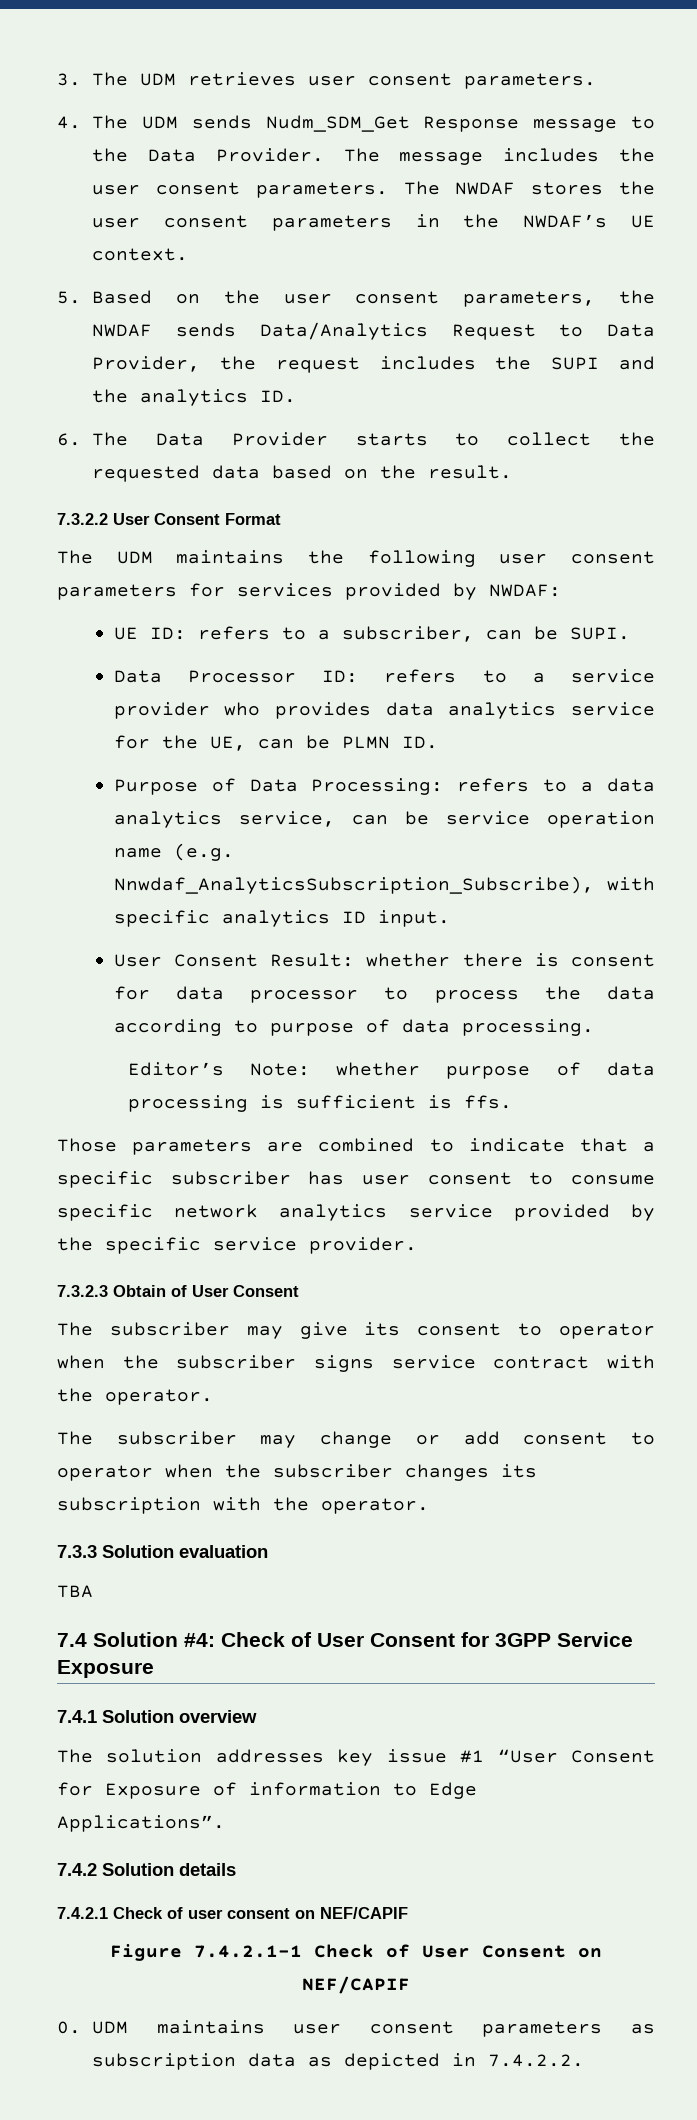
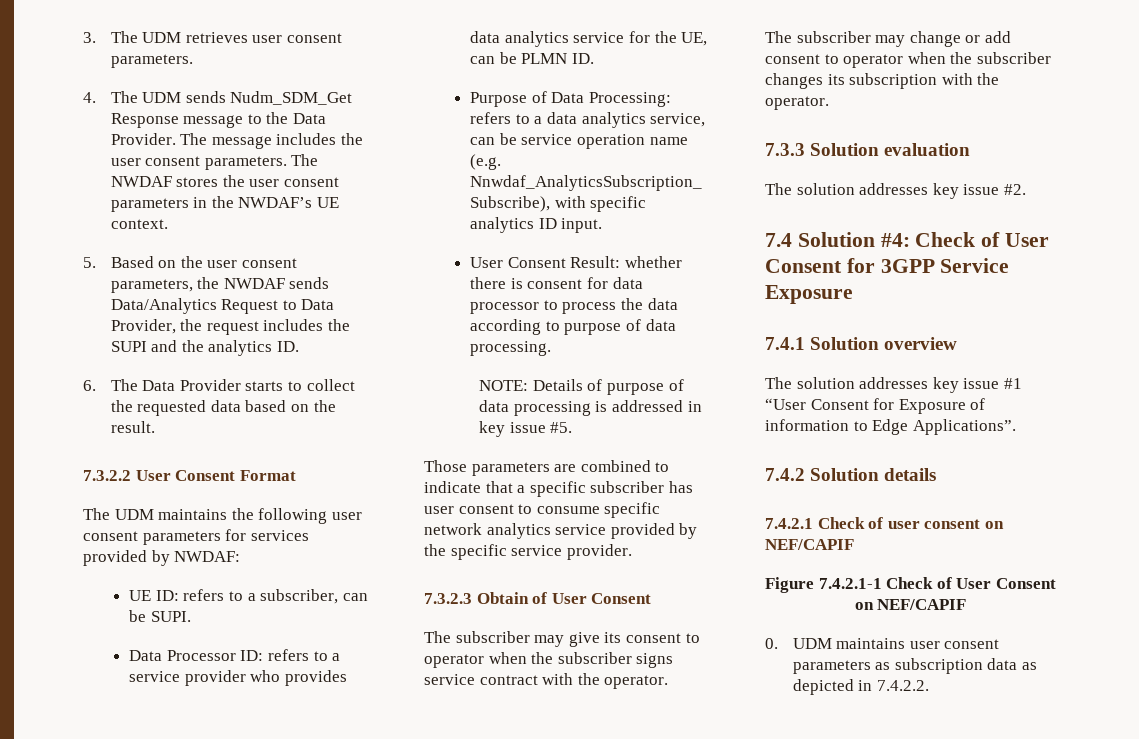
- Editor’s Note: whether purpose of data processing is sufficient is ffs.
+ NOTE: Details of purpose of data processing is addressed in key issue #5.
- TBA
+ The solution addresses key issue #2.

